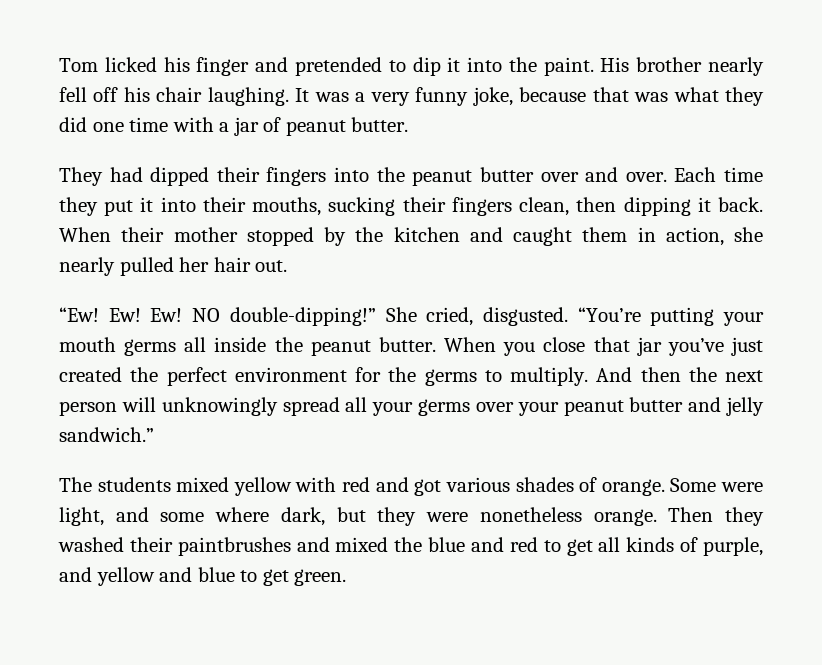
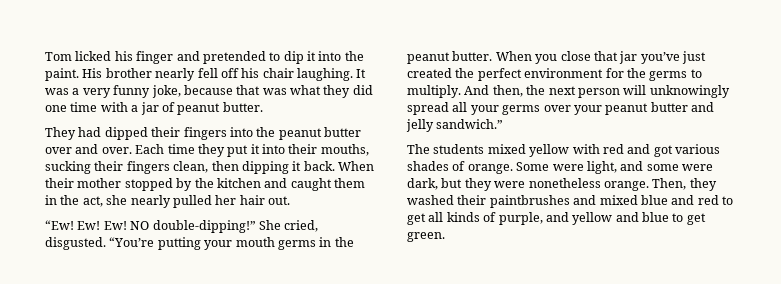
- When their mother stopped by the kitchen and caught them in action, she nearly pulled her hair out.
+ When their mother stopped by the kitchen and caught them in the act, she nearly pulled her hair out.
- “You’re putting your mouth germs all inside the peanut butter.
+ “You’re putting your mouth germs in the peanut butter.
- And then the next person will unknowingly spread all your germs over your peanut butter and jelly sandwich.”
+ And then, the next person will unknowingly spread all your germs over your peanut butter and jelly sandwich.”
- Some were light, and some where dark, but they were nonetheless orange.
+ Some were light, and some were dark, but they were nonetheless orange.
- Then they washed their paintbrushes and mixed the blue and red to get all kinds of purple, and yellow and blue to get green.
+ Then, they washed their paintbrushes and mixed blue and red to get all kinds of purple, and yellow and blue to get green.

